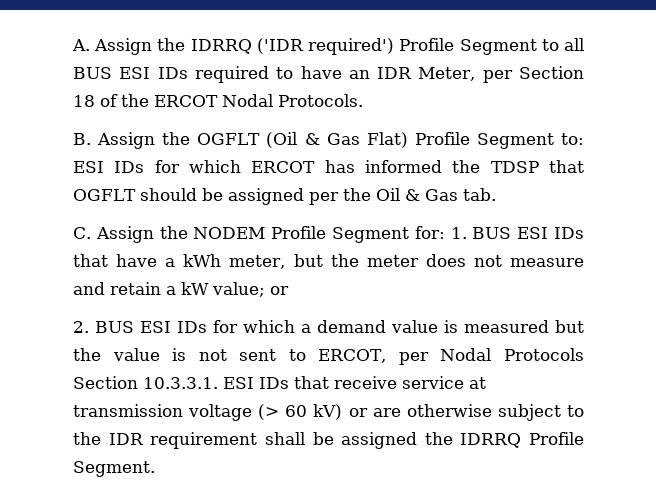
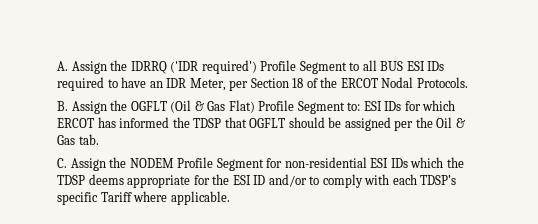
- C. Assign the NODEM Profile Segment for: 1. BUS ESI IDs that have a kWh meter, but the meter does not measure and retain a kW value; or
- 2. BUS ESI IDs for which a demand value is measured but the value is not sent to ERCOT, per Nodal Protocols Section 10.3.3.1. ESI IDs that receive service at transmission voltage (> 60 kV) or are otherwise subject to the IDR requirement shall be assigned the IDRRQ Profile Segment.
+ C. Assign the NODEM Profile Segment for non-residential ESI IDs which the TDSP deems appropriate for the ESI ID and/or to comply with each TDSP’s specific Tariff where applicable.

